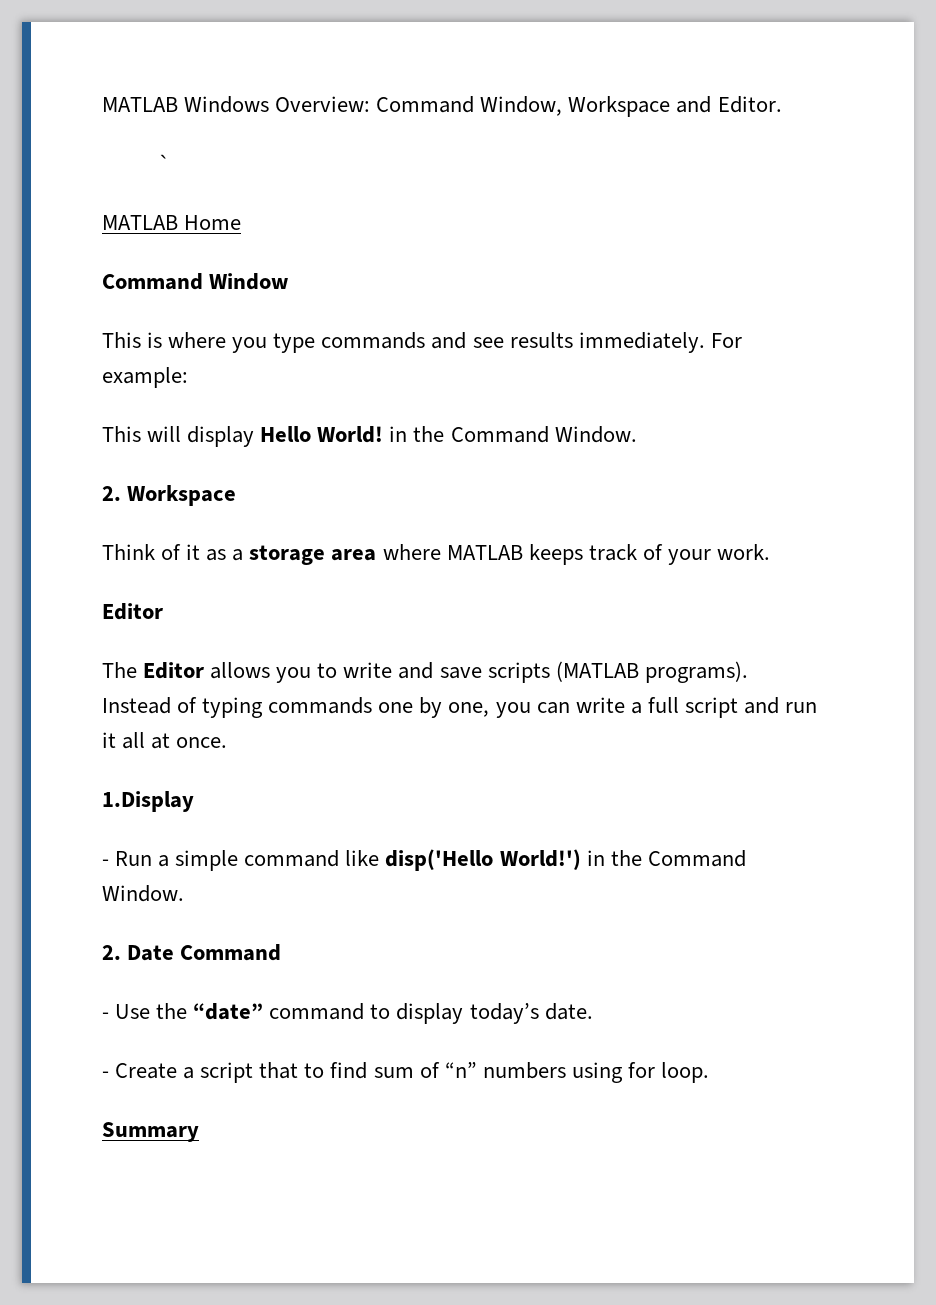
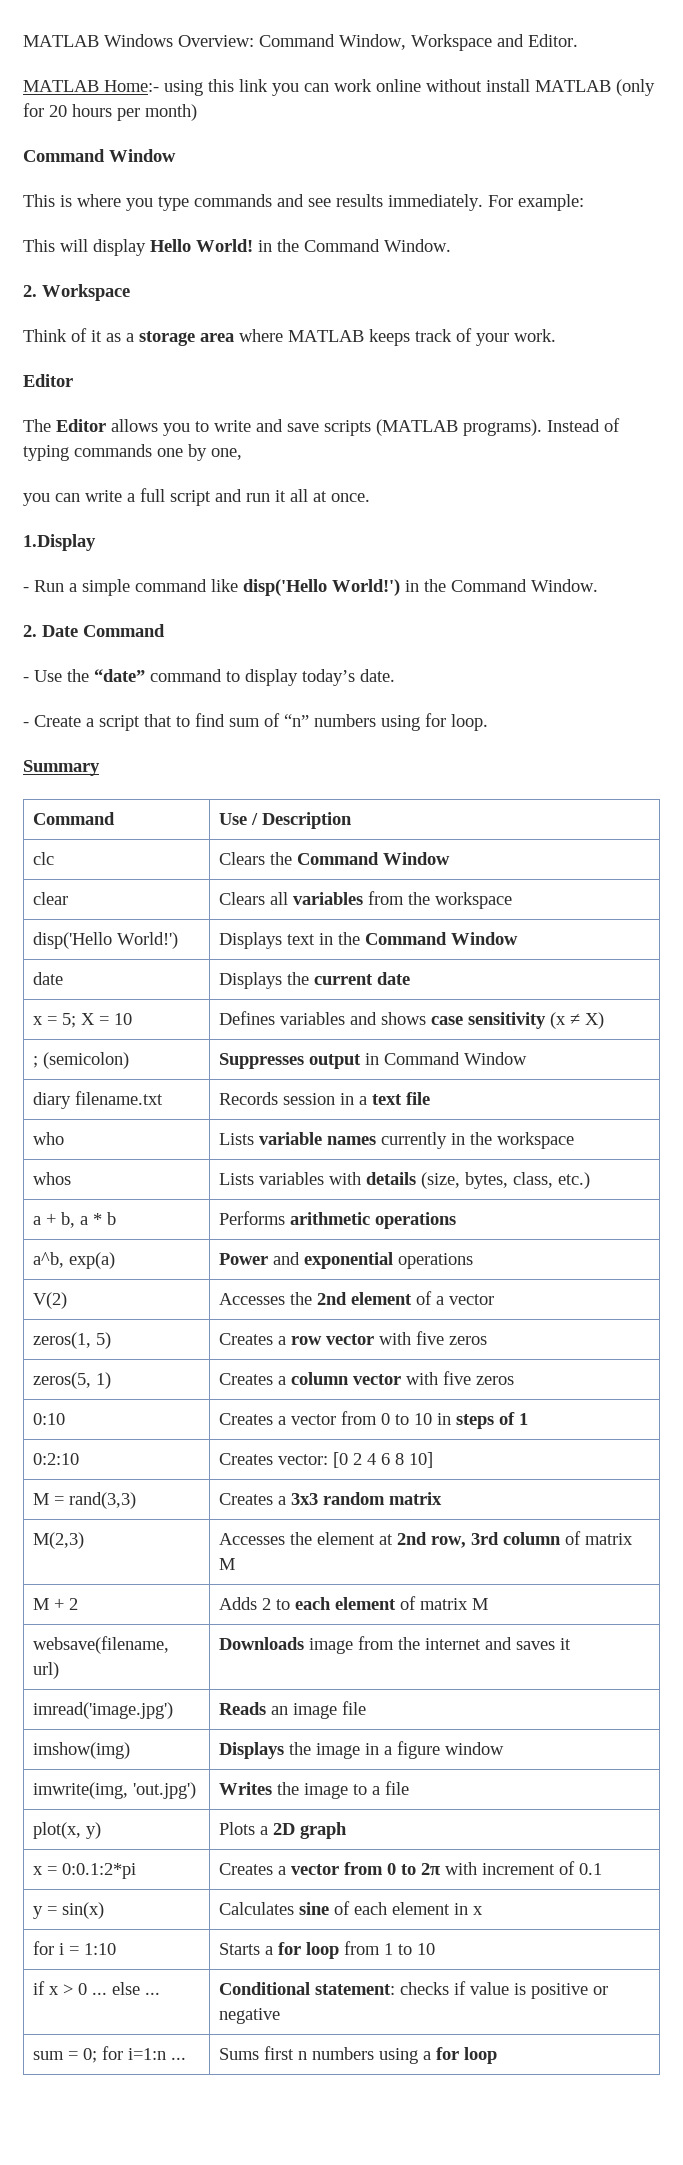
- `
- MATLAB Home
+ MATLAB Home:- using this link you can work online without install MATLAB (only for 20 hours per month)
- Instead of typing commands one by one, you can write a full script and run it all at once.
+ Instead of typing commands one by one,
+ you can write a full script and run it all at once.
+ Command | Use / Description
+ clc | Clears the Command Window
+ clear | Clears all variables from the workspace
+ disp('Hello World!') | Displays text in the Command Window
+ date | Displays the current date
+ x = 5; X = 10 | Defines variables and shows case sensitivity (x ≠ X)
+ ; (semicolon) | Suppresses output in Command Window
+ diary filename.txt | Records session in a text file
+ who | Lists variable names currently in the workspace
+ whos | Lists variables with details (size, bytes, class, etc.)
+ a + b, a * b | Performs arithmetic operations
+ a^b, exp(a) | Power and exponential operations
+ V(2) | Accesses the 2nd element of a vector
+ zeros(1, 5) | Creates a row vector with five zeros
+ zeros(5, 1) | Creates a column vector with five zeros
+ 0:10 | Creates a vector from 0 to 10 in steps of 1
+ 0:2:10 | Creates vector: [0 2 4 6 8 10]
+ M = rand(3,3) | Creates a 3x3 random matrix
+ M(2,3) | Accesses the element at 2nd row, 3rd column of matrix M
+ M + 2 | Adds 2 to each element of matrix M
+ websave(filename, url) | Downloads image from the internet and saves it
+ imread('image.jpg') | Reads an image file
+ imshow(img) | Displays the image in a figure window
+ imwrite(img, 'out.jpg') | Writes the image to a file
+ plot(x, y) | Plots a 2D graph
+ x = 0:0.1:2*pi | Creates a vector from 0 to 2π with increment of 0.1
+ y = sin(x) | Calculates sine of each element in x
+ for i = 1:10 | Starts a for loop from 1 to 10
+ if x > 0 ... else ... | Conditional statement: checks if value is positive or negative
+ sum = 0; for i=1:n ... | Sums first n numbers using a for loop

